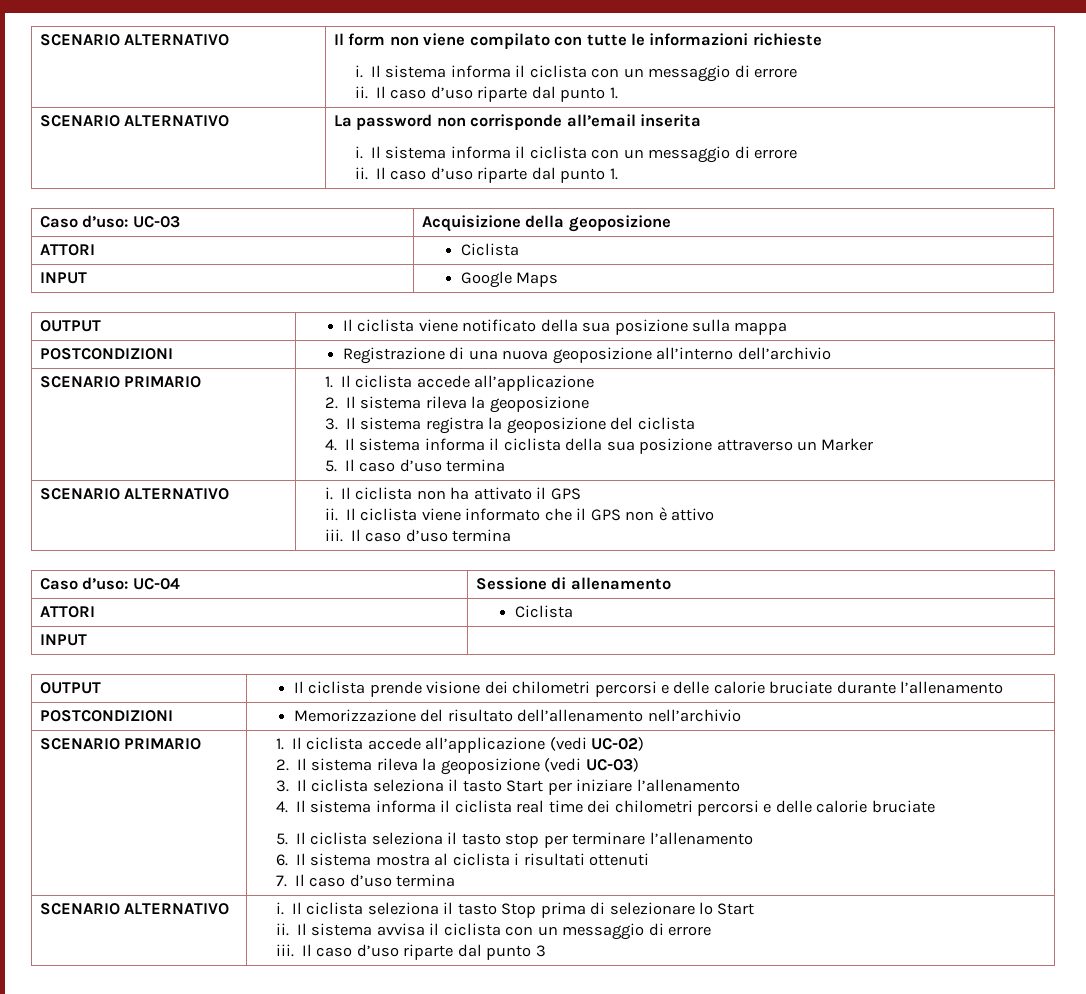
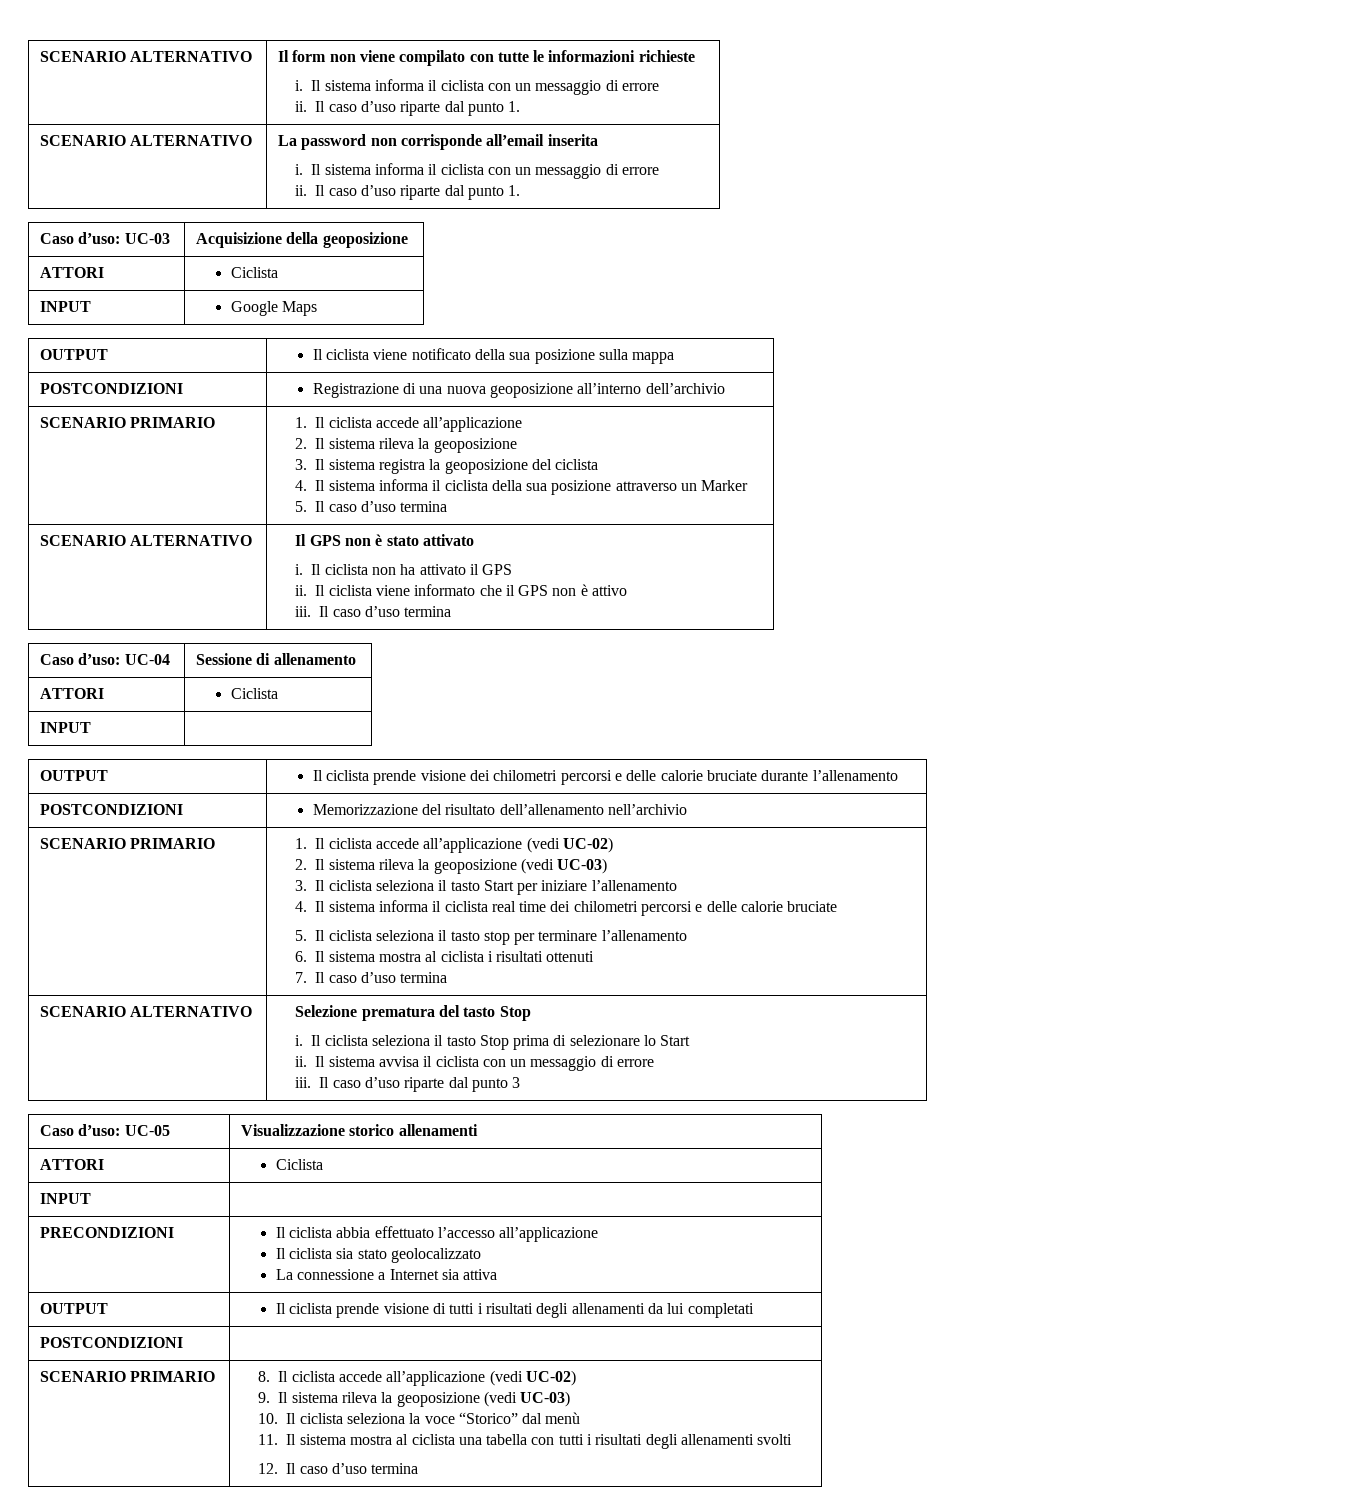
- SCENARIO ALTERNATIVO | i. Il ciclista non ha attivato il GPS
+ SCENARIO ALTERNATIVO | Il GPS non è stato attivato
+ i. Il ciclista non ha attivato il GPS
- SCENARIO ALTERNATIVO | i. Il ciclista seleziona il tasto Stop prima di selezionare lo Start
+ SCENARIO ALTERNATIVO | Selezione prematura del tasto Stop
+ i. Il ciclista seleziona il tasto Stop prima di selezionare lo Start
+ Caso d’uso: UC-05 | Visualizzazione storico allenamenti
+ ATTORI | Ciclista
+ INPUT |
+ PRECONDIZIONI | Il ciclista abbia effettuato l’accesso all’applicazione
+ Il ciclista sia stato geolocalizzato
+ La connessione a Internet sia attiva
+ OUTPUT | Il ciclista prende visione di tutti i risultati degli allenamenti da lui completati
+ POSTCONDIZIONI |
+ SCENARIO PRIMARIO | 8. Il ciclista accede all’applicazione (vedi UC-02)
+ 9. Il sistema rileva la geoposizione (vedi UC-03)
+ 10. Il ciclista seleziona la voce “Storico” dal menù
+ 11. Il sistema mostra al ciclista una tabella con tutti i risultati degli allenamenti svolti
+ 12. Il caso d’uso termina

